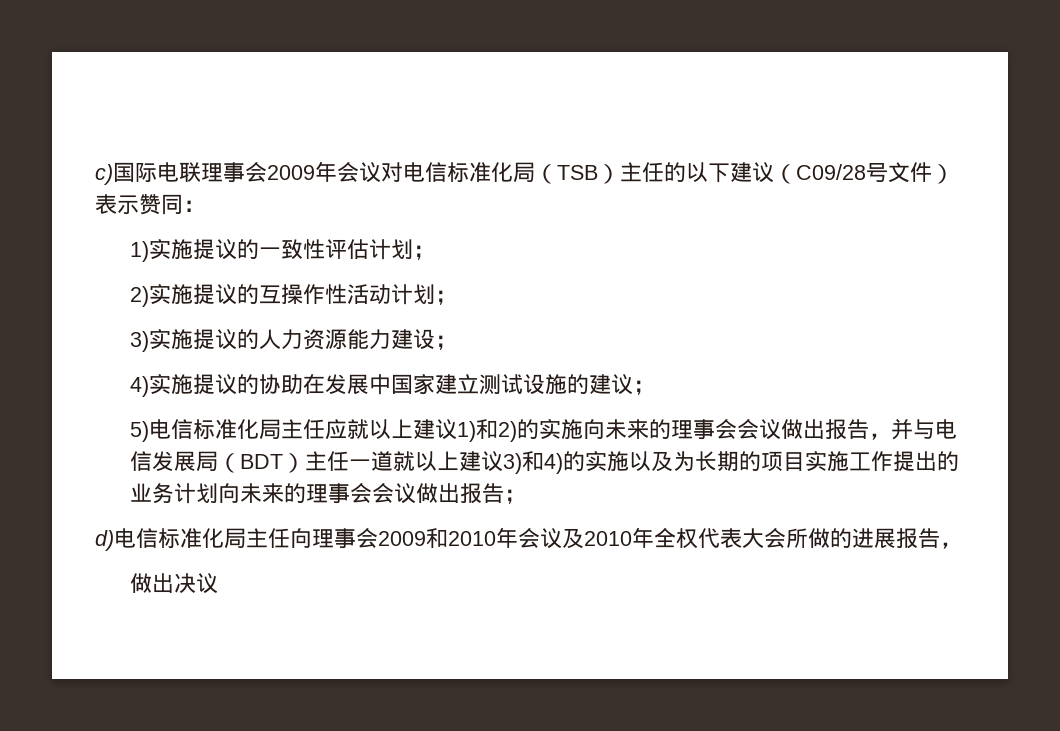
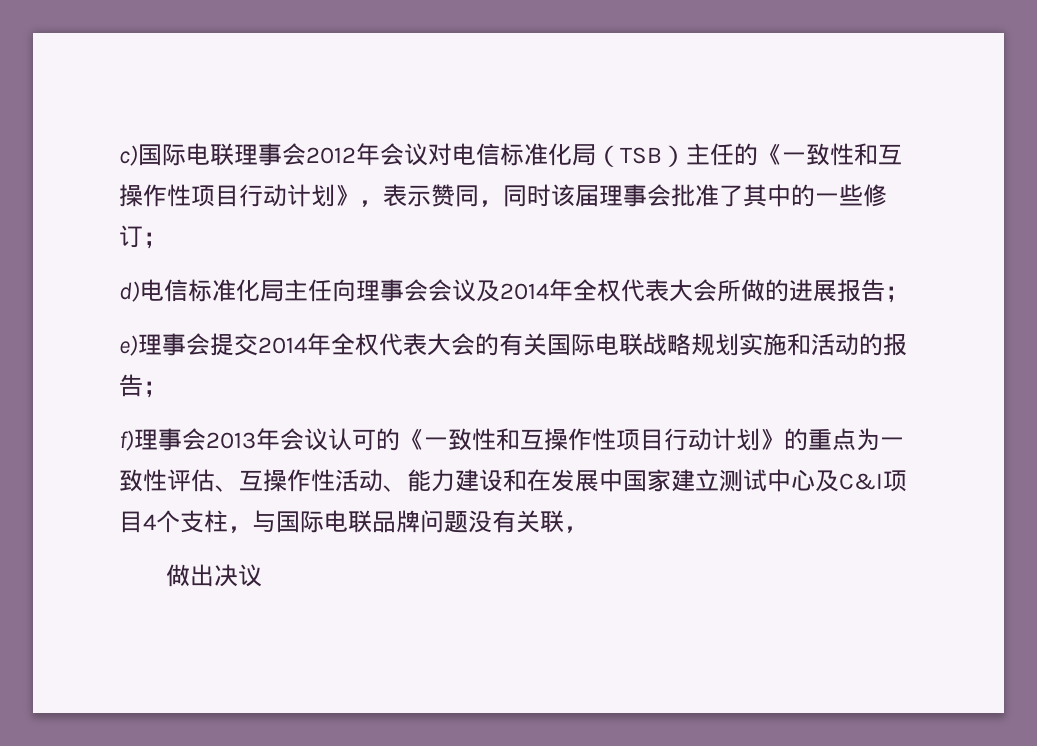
- c)国际电联理事会2009年会议对电信标准化局（TSB）主任的以下建议（C09/28号文件）表示赞同：
- 1)实施提议的一致性评估计划；
- 2)实施提议的互操作性活动计划；
- 3)实施提议的人力资源能力建设；
- 4)实施提议的协助在发展中国家建立测试设施的建议；
- 5)电信标准化局主任应就以上建议1)和2)的实施向未来的理事会会议做出报告，并与电信发展局（BDT）主任一道就以上建议3)和4)的实施以及为长期的项目实施工作提出的业务计划向未来的理事会会议做出报告；
+ c)国际电联理事会2012年会议对电信标准化局（TSB）主任的《一致性和互操作性项目行动计划》，表示赞同，同时该届理事会批准了其中的一些修订；
- d)电信标准化局主任向理事会2009和2010年会议及2010年全权代表大会所做的进展报告，
+ d)电信标准化局主任向理事会会议及2014年全权代表大会所做的进展报告；
+ e)理事会提交2014年全权代表大会的有关国际电联战略规划实施和活动的报告；
+ f)理事会2013年会议认可的《一致性和互操作性项目行动计划》的重点为一致性评估、互操作性活动、能力建设和在发展中国家建立测试中心及C&I项目4个支柱，与国际电联品牌问题没有关联，

